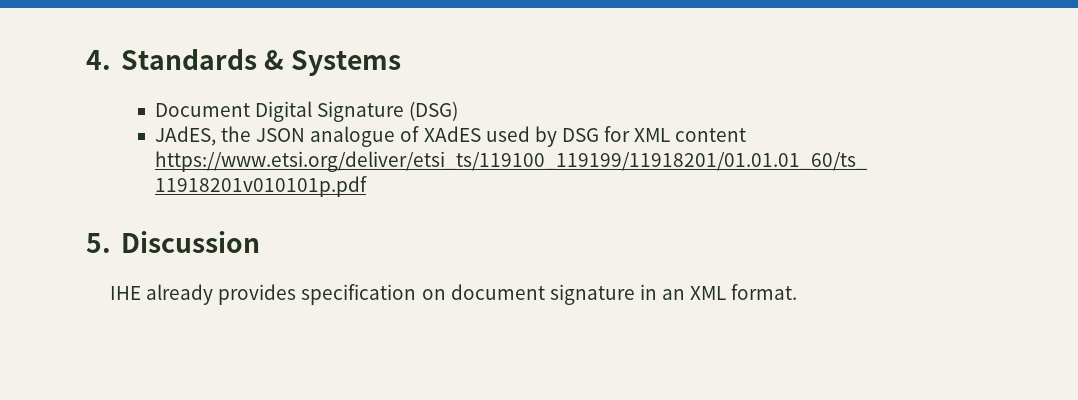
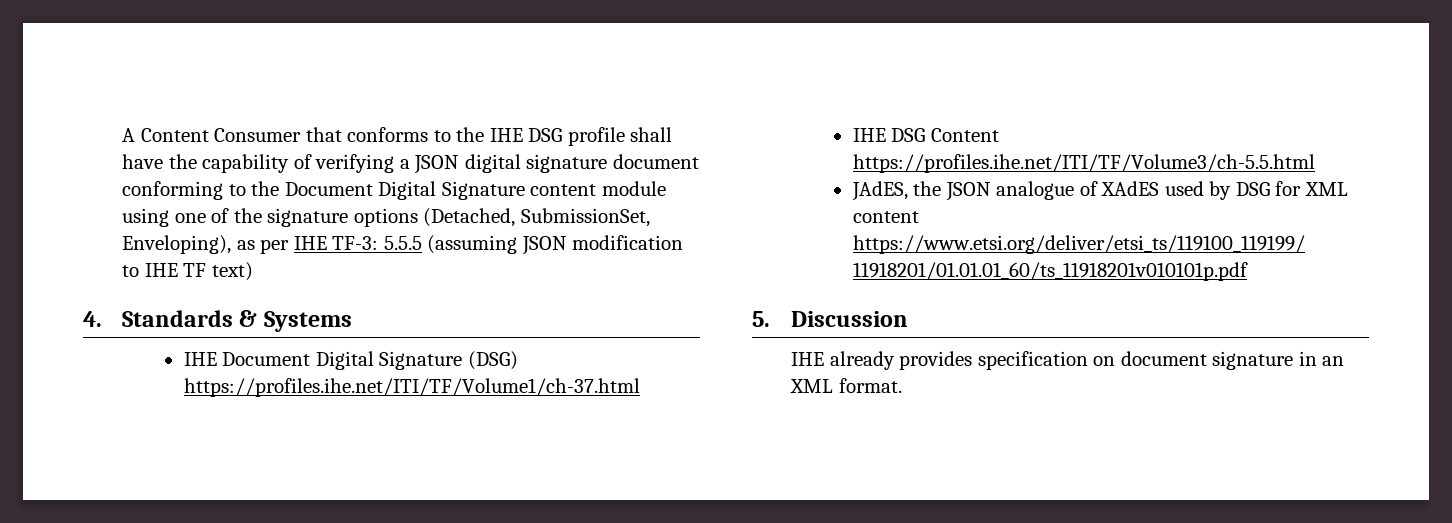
+ A Content Consumer that conforms to the IHE DSG profile shall have the capability of verifying a JSON digital signature document conforming to the Document Digital Signature content module using one of the signature options (Detached, SubmissionSet, Enveloping), as per IHE TF-3: 5.5.5 (assuming JSON modification to IHE TF text)
- Document Digital Signature (DSG)
+ IHE Document Digital Signature (DSG) https://profiles.ihe.net/ITI/TF/Volume1/ch-37.html
+ IHE DSG Content https://profiles.ihe.net/ITI/TF/Volume3/ch-5.5.html

